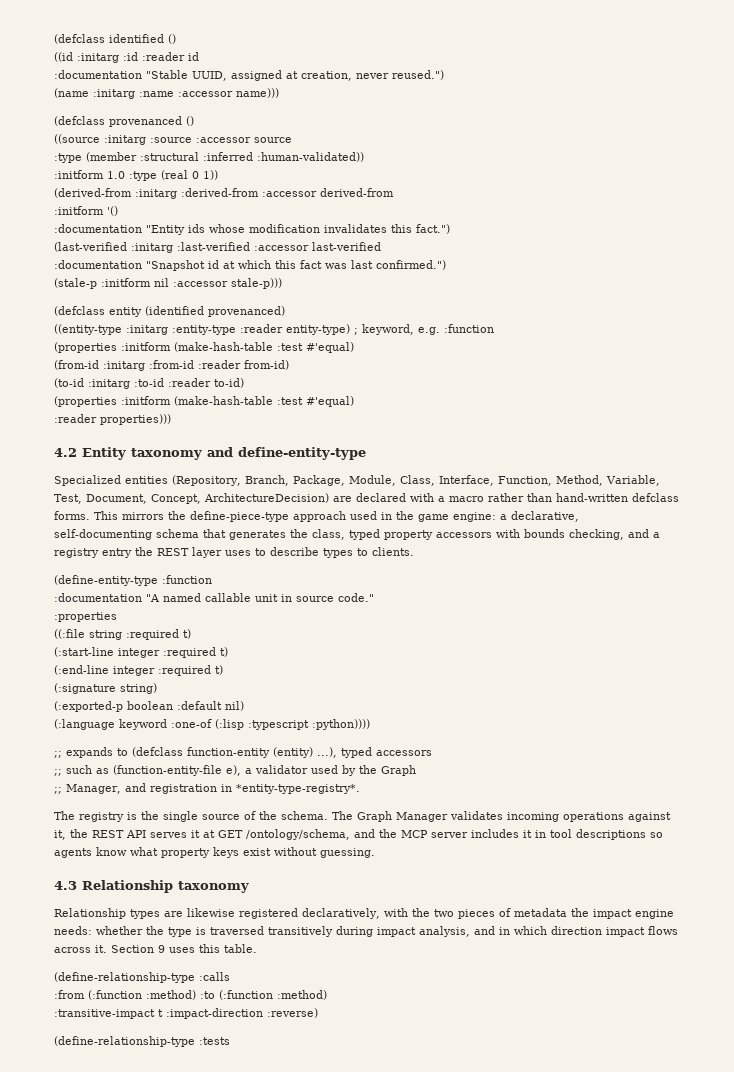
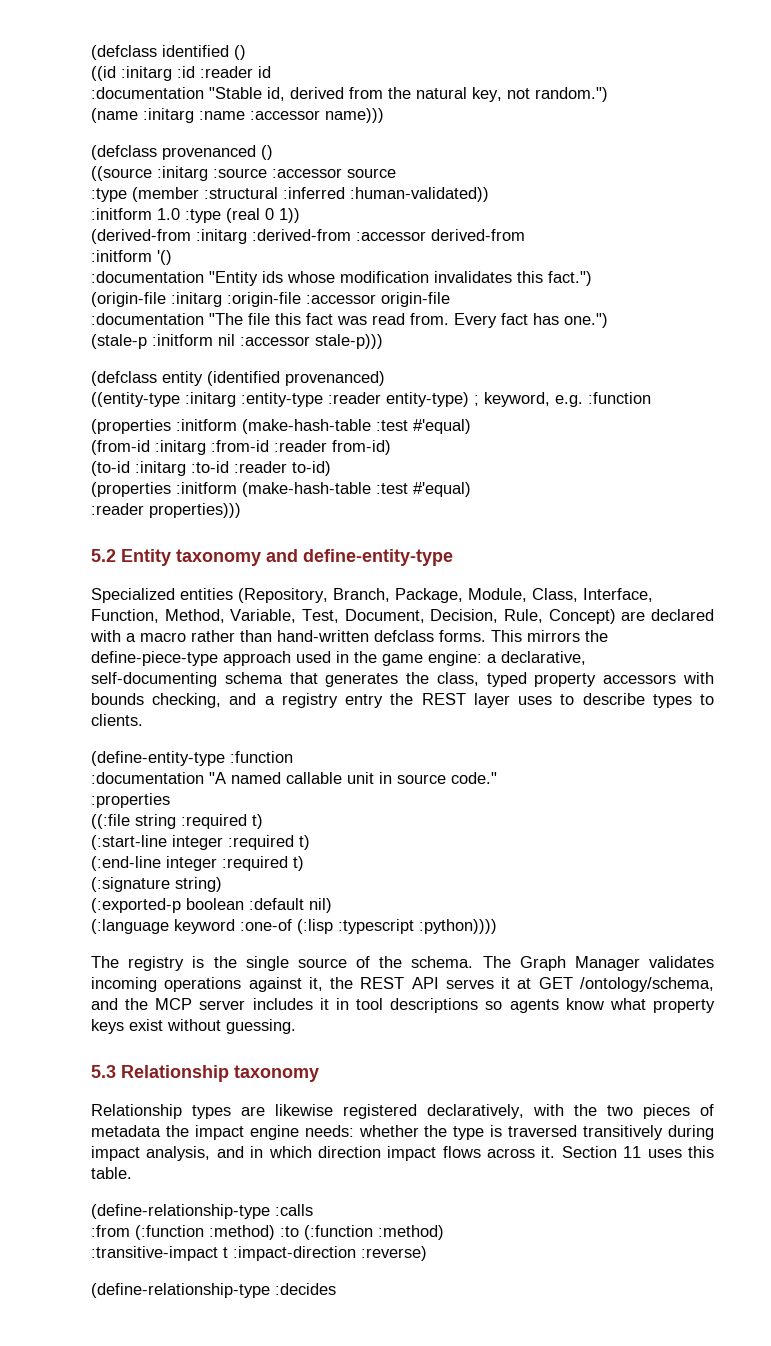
- :documentation "Stable UUID, assigned at creation, never reused.")
+ :documentation "Stable id, derived from the natural key, not random.")
- (last-verified :initarg :last-verified :accessor last-verified
- :documentation "Snapshot id at which this fact was last confirmed.")
+ (origin-file :initarg :origin-file :accessor origin-file
+ :documentation "The file this fact was read from. Every fact has one.")
- 4.2 Entity taxonomy and define-entity-type
+ 5.2 Entity taxonomy and define-entity-type
- Specialized entities (Repository, Branch, Package, Module, Class, Interface, Function, Method, Variable, Test, Document, Concept, ArchitectureDecision) are declared with a macro rather than hand-written defclass forms.
+ Specialized entities (Repository, Branch, Package, Module, Class, Interface, Function, Method, Variable, Test, Document, Decision, Rule, Concept) are declared with a macro rather than hand-written defclass forms.
- ;; expands to (defclass function-entity (entity) ...), typed accessors
- ;; such as (function-entity-file e), a validator used by the Graph
- ;; Manager, and registration in *entity-type-registry*.
- 4.3 Relationship taxonomy
+ 5.3 Relationship taxonomy
- Section 9 uses this table.
+ Section 11 uses this table.
- (define-relationship-type :tests
+ (define-relationship-type :decides

